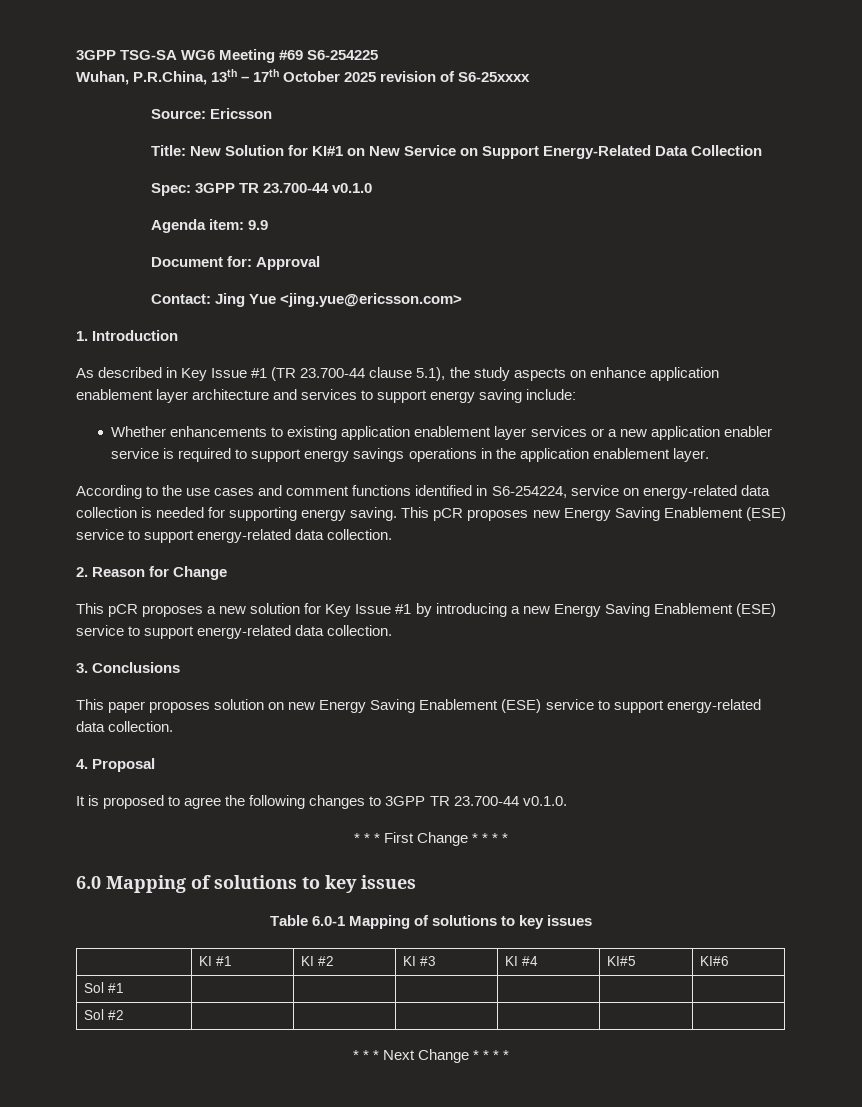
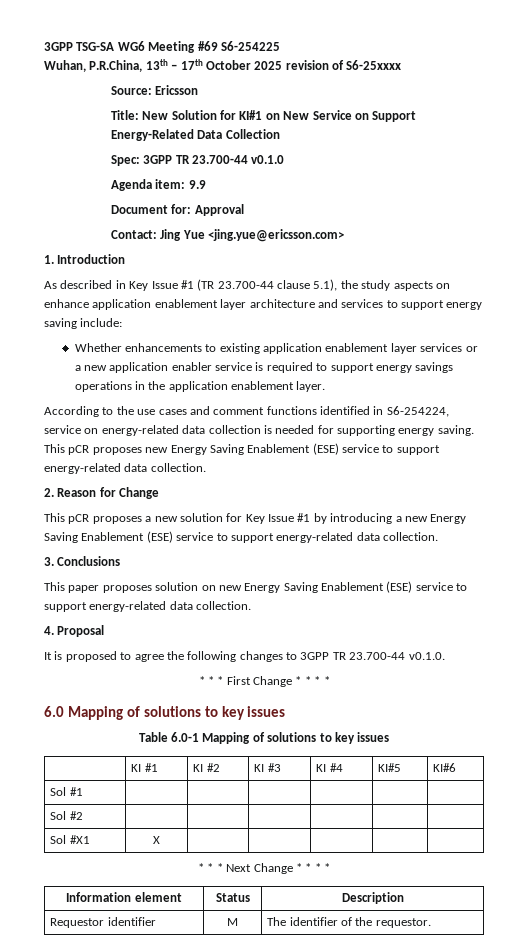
+ Sol #X1 | X | | | | |
+ Information element | Status | Description
+ Requestor identifier | M | The identifier of the requestor.

